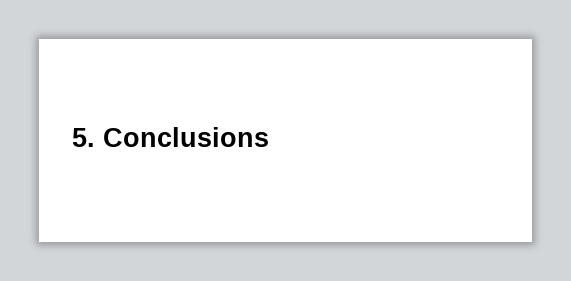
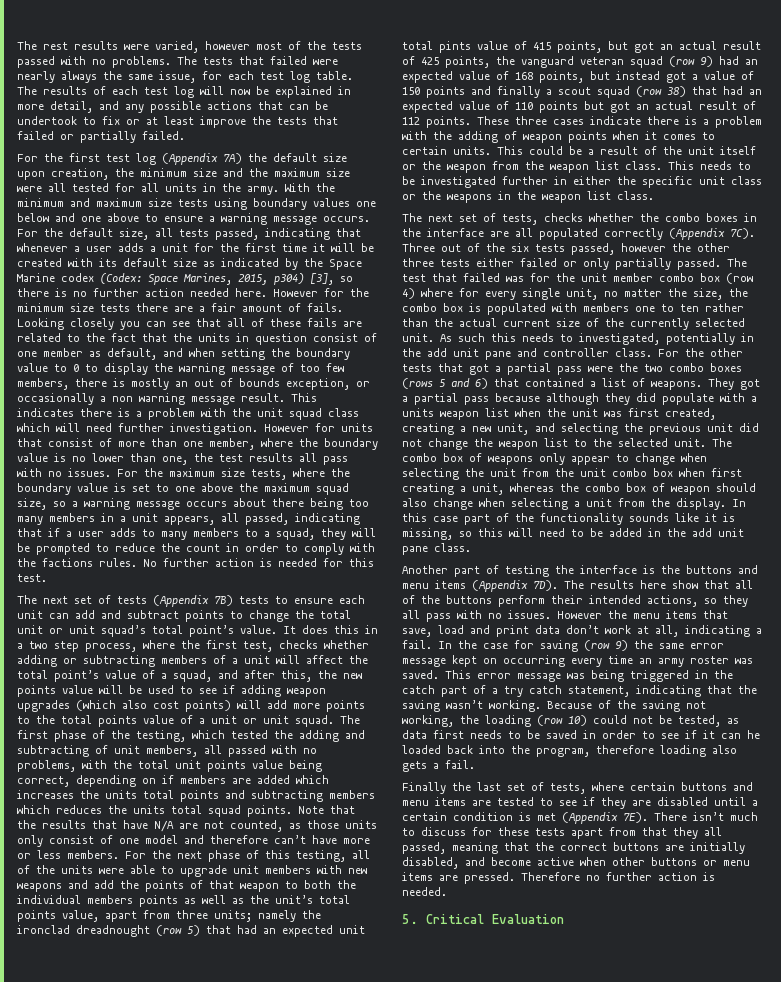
- 5. Conclusions
+ The rest results were varied, however most of the tests passed with no problems. The tests that failed were nearly always the same issue, for each test log table. The results of each test log will now be explained in more detail, and any possible actions that can be undertook to fix or at least improve the tests that failed or partially failed.
+ For the first test log (Appendix 7A) the default size upon creation, the minimum size and the maximum size were all tested for all units in the army. With the minimum and maximum size tests using boundary values one below and one above to ensure a warning message occurs. For the default size, all tests passed, indicating that whenever a user adds a unit for the first time it will be created with its default size as indicated by the Space Marine codex (Codex: Space Marines, 2015, p304) [3], so there is no further action needed here. However for the minimum size tests there are a fair amount of fails. Looking closely you can see that all of these fails are related to the fact that the units in question consist of one member as default, and when setting the boundary value to 0 to display the warning message of too few members, there is mostly an out of bounds exception, or occasionally a non warning message result. This indicates there is a problem with the unit squad class which will need further investigation. However for units that consist of more than one member, where the boundary value is no lower than one, the test results all pass with no issues. For the maximum size tests, where the boundary value is set to one above the maximum squad size, so a warning message occurs about there being too many members in a unit appears, all passed, indicating that if a user adds to many members to a squad, they will be prompted to reduce the count in order to comply with the factions rules. No further action is needed for this test.
+ The next set of tests (Appendix 7B) tests to ensure each unit can add and subtract points to change the total unit or unit squad’s total point’s value. It does this in a two step process, where the first test, checks whether adding or subtracting members of a unit will affect the total point’s value of a squad, and after this, the new points value will be used to see if adding weapon upgrades (which also cost points) will add more points to the total points value of a unit or unit squad. The first phase of the testing, which tested the adding and subtracting of unit members, all passed with no problems, with the total unit points value being correct, depending on if members are added which increases the units total points and subtracting members which reduces the units total squad points. Note that the results that have N/A are not counted, as those units only consist of one model and therefore can’t have more or less members. For the next phase of this testing, all of the units were able to upgrade unit members with new weapons and add the points of that weapon to both the individual members points as well as the unit’s total points value, apart from three units; namely the ironclad dreadnought (row 5) that had an expected unit total pints value of 415 points, but got an actual result of 425 points, the vanguard veteran squad (row 9) had an expected value of 168 points, but instead got a value of 150 points and finally a scout squad (row 38) that had an expected value of 110 points but got an actual result of 112 points. These three cases indicate there is a problem with the adding of weapon points when it comes to certain units. This could be a result of the unit itself or the weapon from the weapon list class. This needs to be investigated further in either the specific unit class or the weapons in the weapon list class.
+ The next set of tests, checks whether the combo boxes in the interface are all populated correctly (Appendix 7C). Three out of the six tests passed, however the other three tests either failed or only partially passed. The test that failed was for the unit member combo box (row 4) where for every single unit, no matter the size, the combo box is populated with members one to ten rather than the actual current size of the currently selected unit. As such this needs to investigated, potentially in the add unit pane and controller class. For the other tests that got a partial pass were the two combo boxes (rows 5 and 6) that contained a list of weapons. They got a partial pass because although they did populate with a units weapon list when the unit was first created, creating a new unit, and selecting the previous unit did not change the weapon list to the selected unit. The combo box of weapons only appear to change when selecting the unit from the unit combo box when first creating a unit, whereas the combo box of weapon should also change when selecting a unit from the display. In this case part of the functionality sounds like it is missing, so this will need to be added in the add unit pane class.
+ Another part of testing the interface is the buttons and menu items (Appendix 7D). The results here show that all of the buttons perform their intended actions, so they all pass with no issues. However the menu items that save, load and print data don’t work at all, indicating a fail. In the case for saving (row 9) the same error message kept on occurring every time an army roster was saved. This error message was being triggered in the catch part of a try catch statement, indicating that the saving wasn’t working. Because of the saving not working, the loading (row 10) could not be tested, as data first needs to be saved in order to see if it can he loaded back into the program, therefore loading also gets a fail.
+ Finally the last set of tests, where certain buttons and menu items are tested to see if they are disabled until a certain condition is met (Appendix 7E). There isn’t much to discuss for these tests apart from that they all passed, meaning that the correct buttons are initially disabled, and become active when other buttons or menu items are pressed. Therefore no further action is needed.
+ 5. Critical Evaluation

